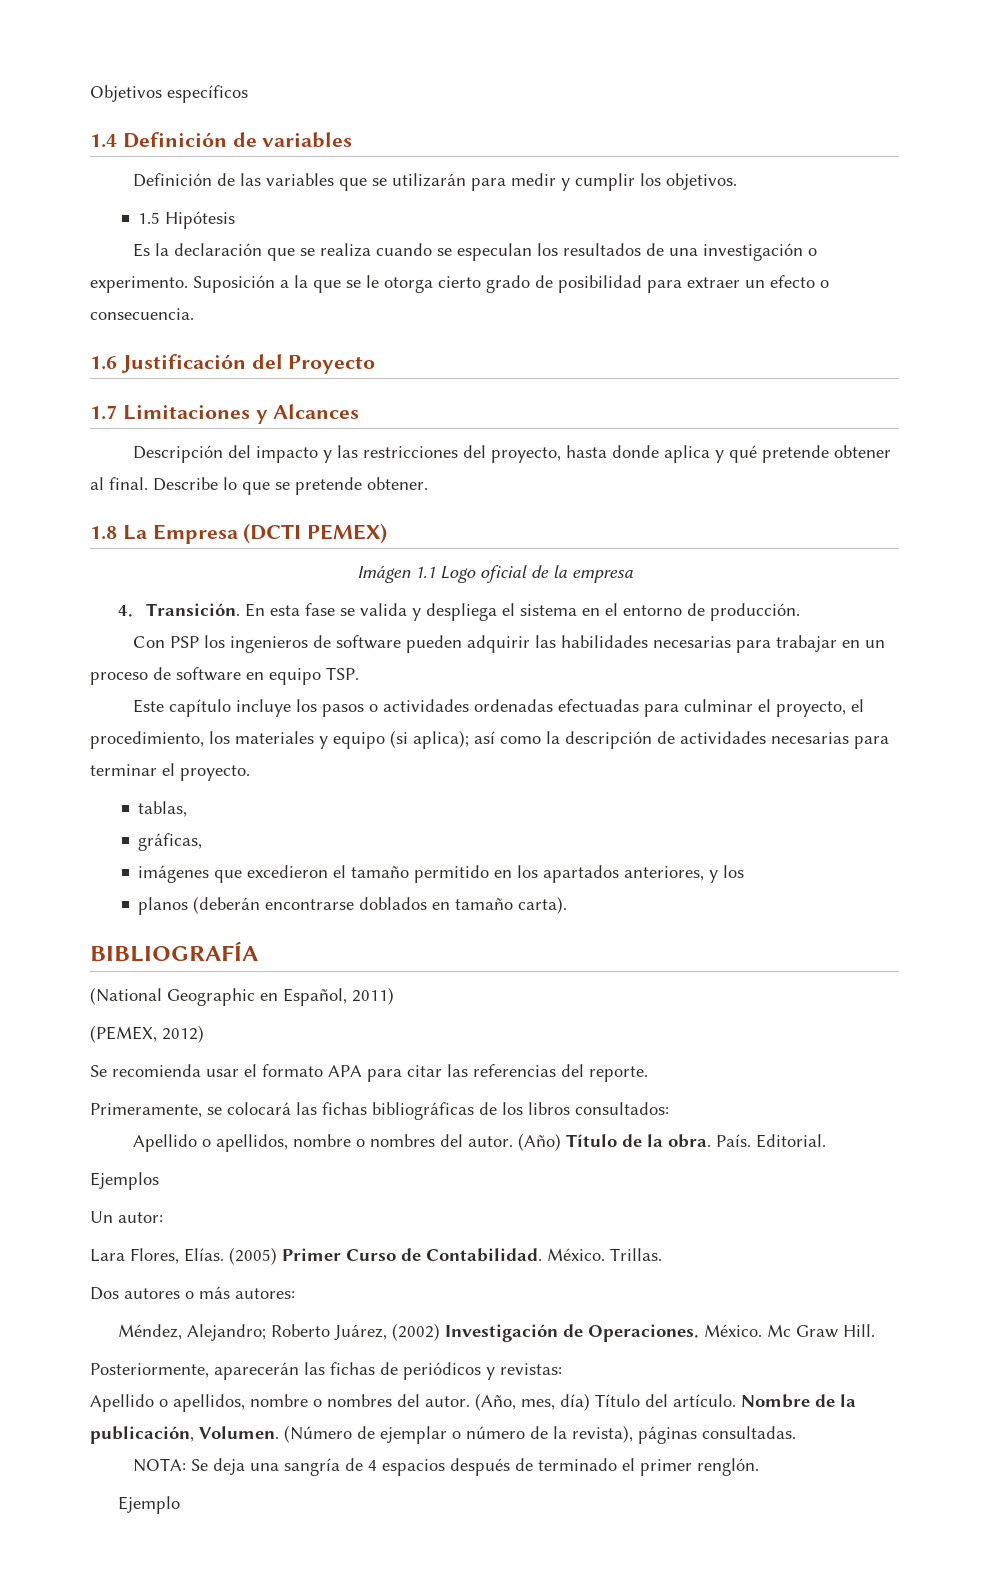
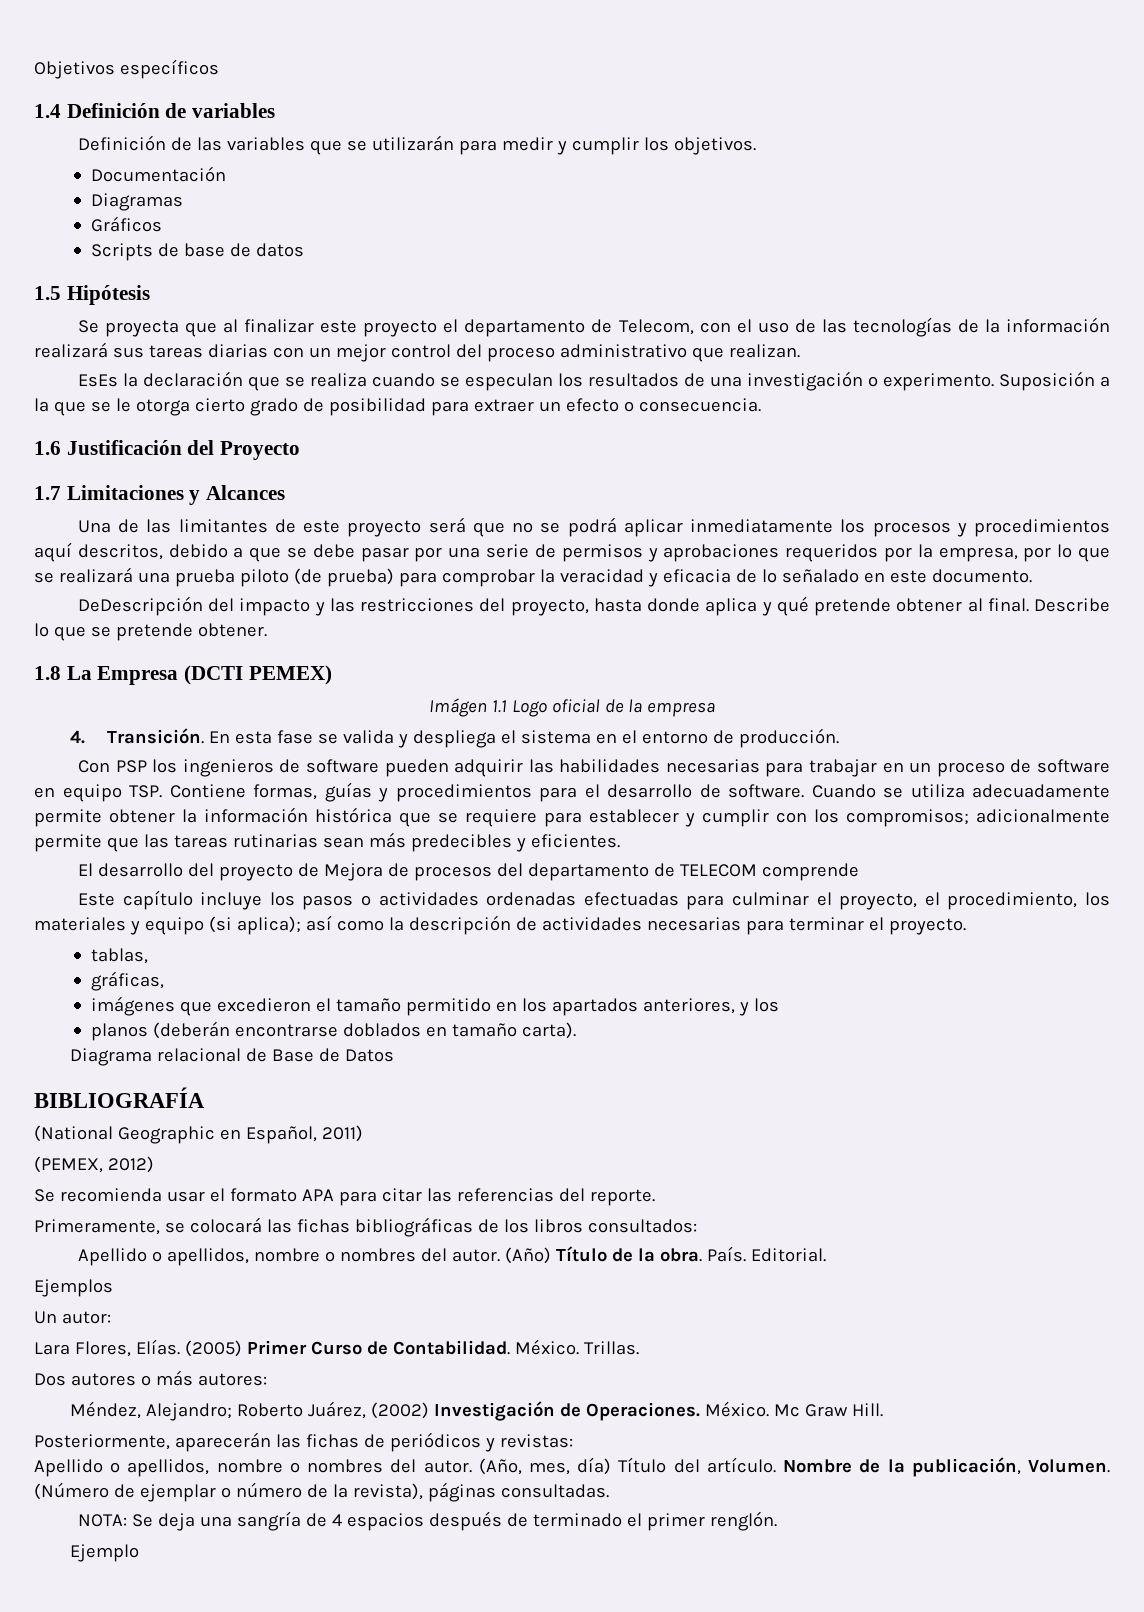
+ Documentación
+ Diagramas
+ Gráficos
+ Scripts de base de datos
  1.5 Hipótesis
- Es la declaración que se realiza cuando se especulan los resultados de una investigación o experimento.
+ Se proyecta que al finalizar este proyecto el departamento de Telecom, con el uso de las tecnologías de la información realizará sus tareas diarias con un mejor control del proceso administrativo que realizan.
+ EsEs la declaración que se realiza cuando se especulan los resultados de una investigación o experimento.
- Descripción del impacto y las restricciones del proyecto, hasta donde aplica y qué pretende obtener al final.
+ Una de las limitantes de este proyecto será que no se podrá aplicar inmediatamente los procesos y procedimientos aquí descritos, debido a que se debe pasar por una serie de permisos y aprobaciones requeridos por la empresa, por lo que se realizará una prueba piloto (de prueba) para comprobar la veracidad y eficacia de lo señalado en este documento.
+ DeDescripción del impacto y las restricciones del proyecto, hasta donde aplica y qué pretende obtener al final.
- Con PSP los ingenieros de software pueden adquirir las habilidades necesarias para trabajar en un proceso de software en equipo TSP.
+ Con PSP los ingenieros de software pueden adquirir las habilidades necesarias para trabajar en un proceso de software en equipo TSP. Contiene formas, guías y procedimientos para el desarrollo de software. Cuando se utiliza adecuadamente permite obtener la información histórica que se requiere para establecer y cumplir con los compromisos; adicionalmente permite que las tareas rutinarias sean más predecibles y eficientes.
+ El desarrollo del proyecto de Mejora de procesos del departamento de TELECOM comprende
+ Diagrama relacional de Base de Datos

